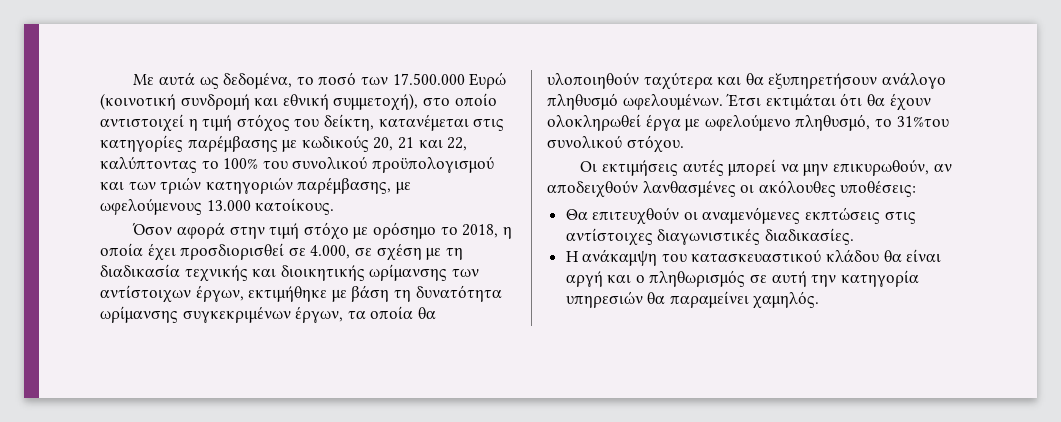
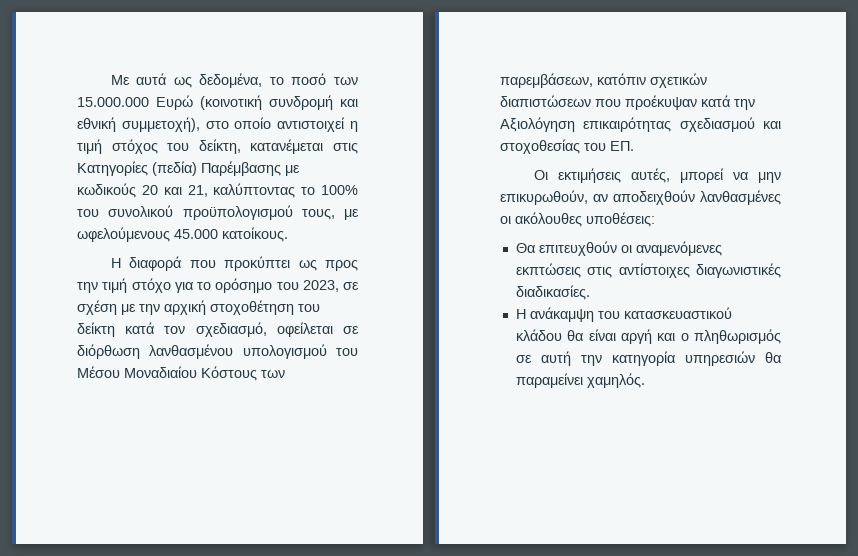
- Με αυτά ως δεδομένα, το ποσό των 17.500.000 Ευρώ (κοινοτική συνδρομή και εθνική συμμετοχή), στο οποίο αντιστοιχεί η τιμή στόχος του δείκτη, κατανέμεται στις κατηγορίες παρέμβασης με κωδικούς 20, 21 και 22, καλύπτοντας το 100% του συνολικού προϋπολογισμού και των τριών κατηγοριών παρέμβασης, με ωφελούμενους 13.000 κατοίκους.
+ Με αυτά ως δεδομένα, το ποσό των 15.000.000 Ευρώ (κοινοτική συνδρομή και εθνική συμμετοχή), στο οποίο αντιστοιχεί η τιμή στόχος του δείκτη, κατανέμεται στις Κατηγορίες (πεδία) Παρέμβασης με κωδικούς 20 και 21, καλύπτοντας το 100% του συνολικού προϋπολογισμού τους, με ωφελούμενους 45.000 κατοίκους.
- Όσον αφορά στην τιμή στόχο με ορόσημο το 2018, η οποία έχει προσδιορισθεί σε 4.000, σε σχέση με τη διαδικασία τεχνικής και διοικητικής ωρίμανσης των αντίστοιχων έργων, εκτιμήθηκε με βάση τη δυνατότητα ωρίμανσης συγκεκριμένων έργων, τα οποία θα υλοποιηθούν ταχύτερα και θα εξυπηρετήσουν ανάλογο πληθυσμό ωφελουμένων. Έτσι εκτιμάται ότι θα έχουν ολοκληρωθεί έργα με ωφελούμενο πληθυσμό, το 31%του συνολικού στόχου.
+ Η διαφορά που προκύπτει ως προς την τιμή στόχο για το ορόσημο του 2023, σε σχέση με την αρχική στοχοθέτηση του δείκτη κατά τον σχεδιασμό, οφείλεται σε διόρθωση λανθασμένου υπολογισμού του Μέσου Μοναδιαίου Κόστους των παρεμβάσεων, κατόπιν σχετικών διαπιστώσεων που προέκυψαν κατά την Αξιολόγηση επικαιρότητας σχεδιασμού και στοχοθεσίας του ΕΠ.
- Οι εκτιμήσεις αυτές μπορεί να μην επικυρωθούν, αν αποδειχθούν λανθασμένες οι ακόλουθες υποθέσεις:
+ Οι εκτιμήσεις αυτές, μπορεί να μην επικυρωθούν, αν αποδειχθούν λανθασμένες οι ακόλουθες υποθέσεις:

